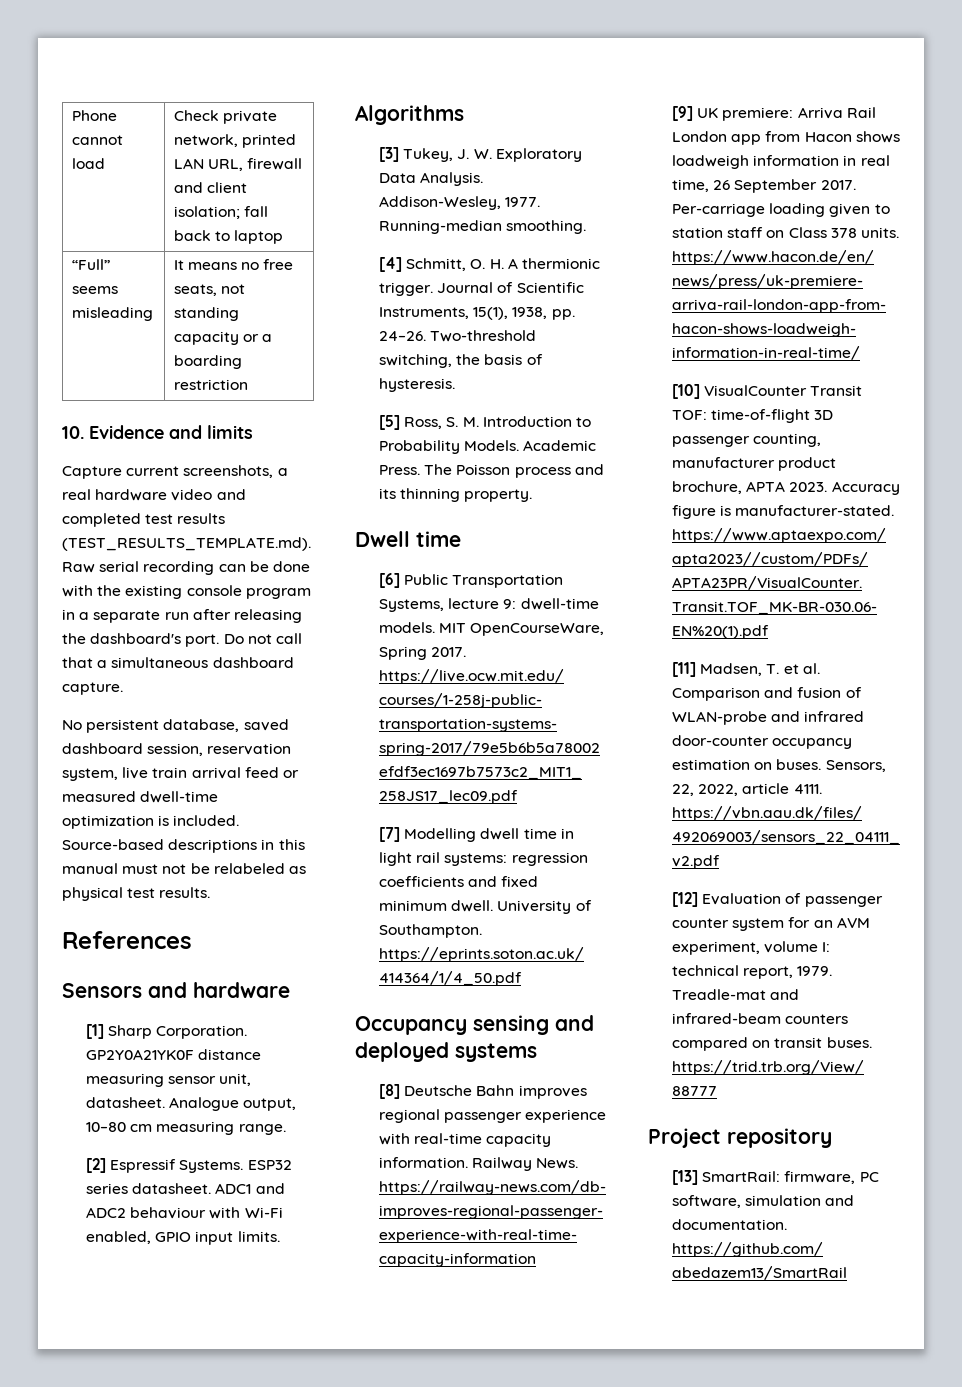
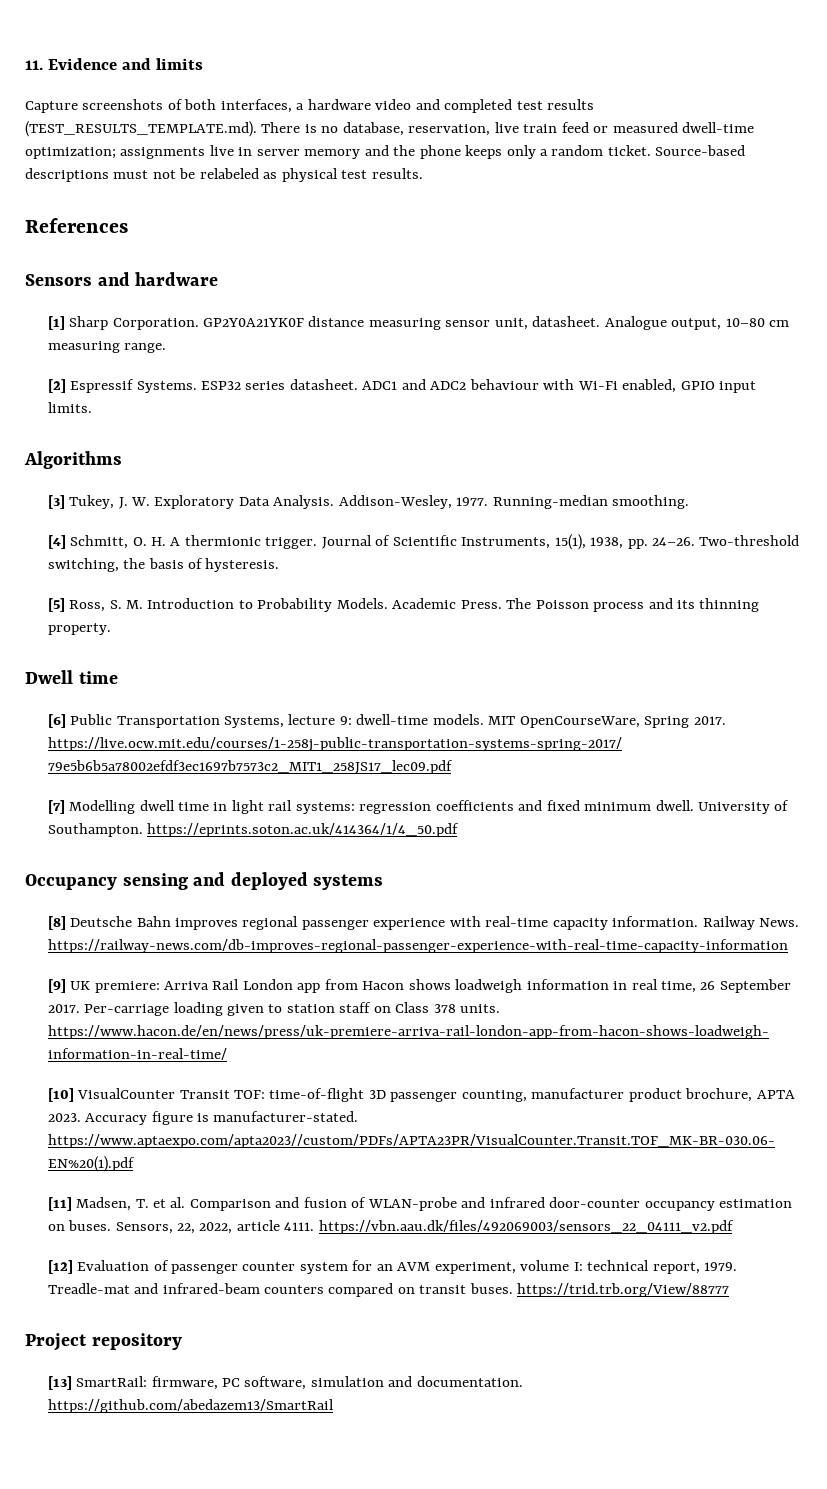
- Phone cannot load | Check private network, printed LAN URL, firewall and client isolation; fall back to laptop
- “Full” seems misleading | It means no free seats, not standing capacity or a boarding restriction
- 10. Evidence and limits
+ 11. Evidence and limits
- Capture current screenshots, a real hardware video and completed test results (TEST_RESULTS_TEMPLATE.md). Raw serial recording can be done with the existing console program in a separate run after releasing the dashboard's port. Do not call that a simultaneous dashboard capture.
- No persistent database, saved dashboard session, reservation system, live train arrival feed or measured dwell-time optimization is included. Source-based descriptions in this manual must not be relabeled as physical test results.
+ Capture screenshots of both interfaces, a hardware video and completed test results (TEST_RESULTS_TEMPLATE.md). There is no database, reservation, live train feed or measured dwell-time optimization; assignments live in server memory and the phone keeps only a random ticket. Source-based descriptions must not be relabeled as physical test results.

